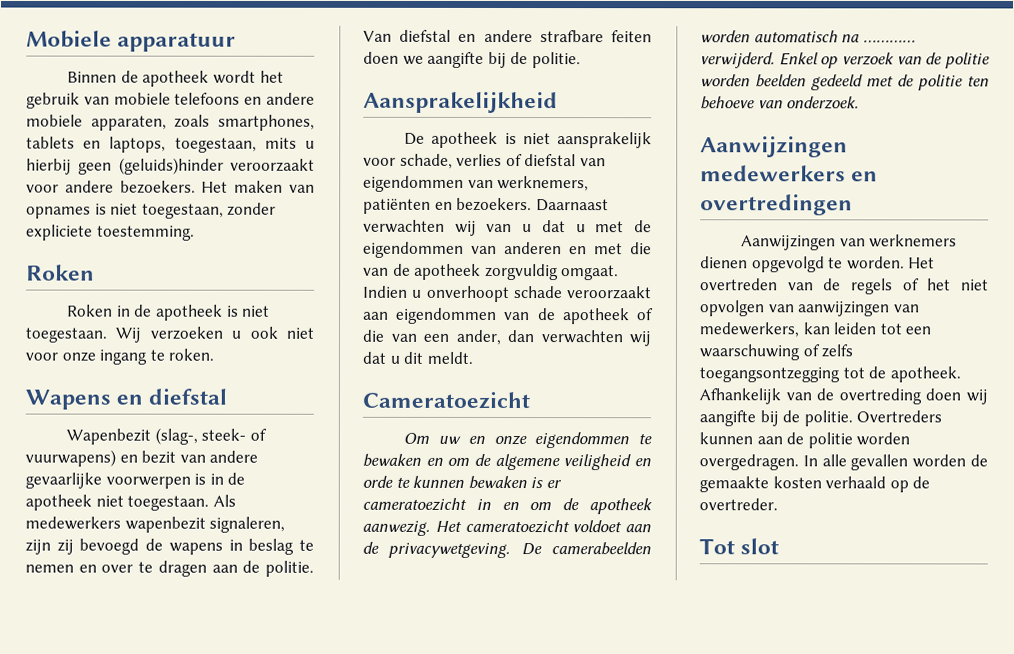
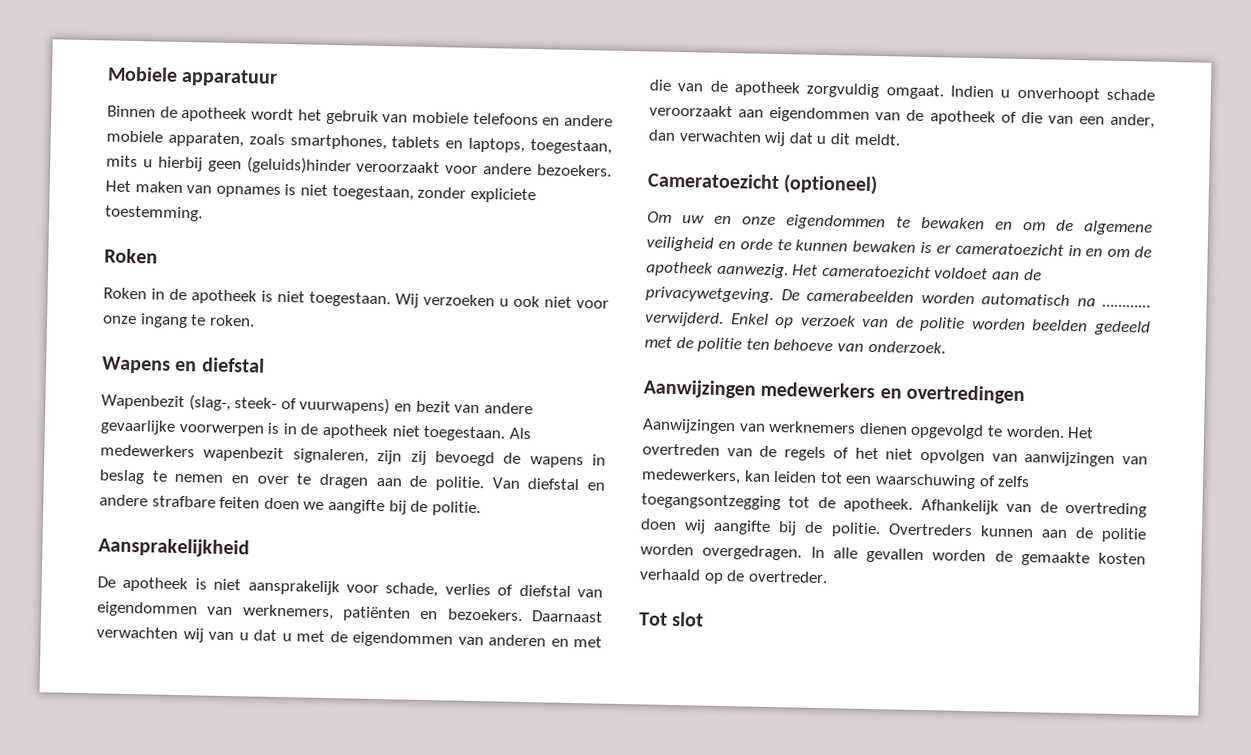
- Cameratoezicht
+ Cameratoezicht (optioneel)

